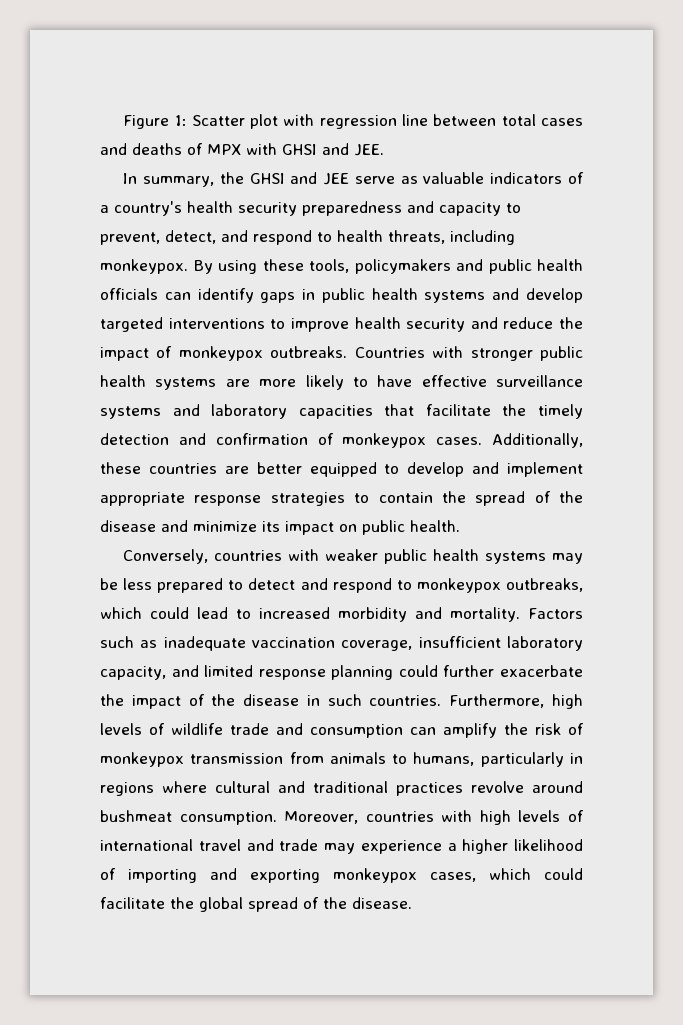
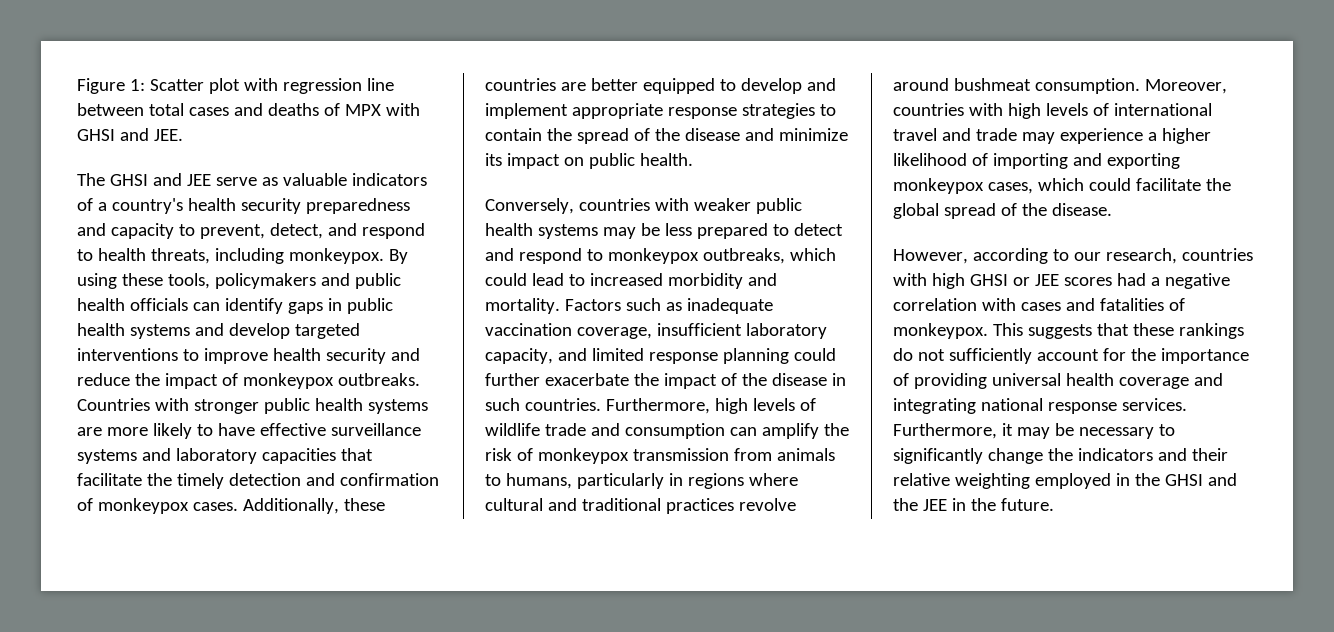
- In summary, the GHSI and JEE serve as valuable indicators of a country's health security preparedness and capacity to prevent, detect, and respond to health threats, including monkeypox.
+ The GHSI and JEE serve as valuable indicators of a country's health security preparedness and capacity to prevent, detect, and respond to health threats, including monkeypox.
+ However, according to our research, countries with high GHSI or JEE scores had a negative correlation with cases and fatalities of monkeypox. This suggests that these rankings do not sufficiently account for the importance of providing universal health coverage and integrating national response services. Furthermore, it may be necessary to significantly change the indicators and their relative weighting employed in the GHSI and the JEE in the future.

